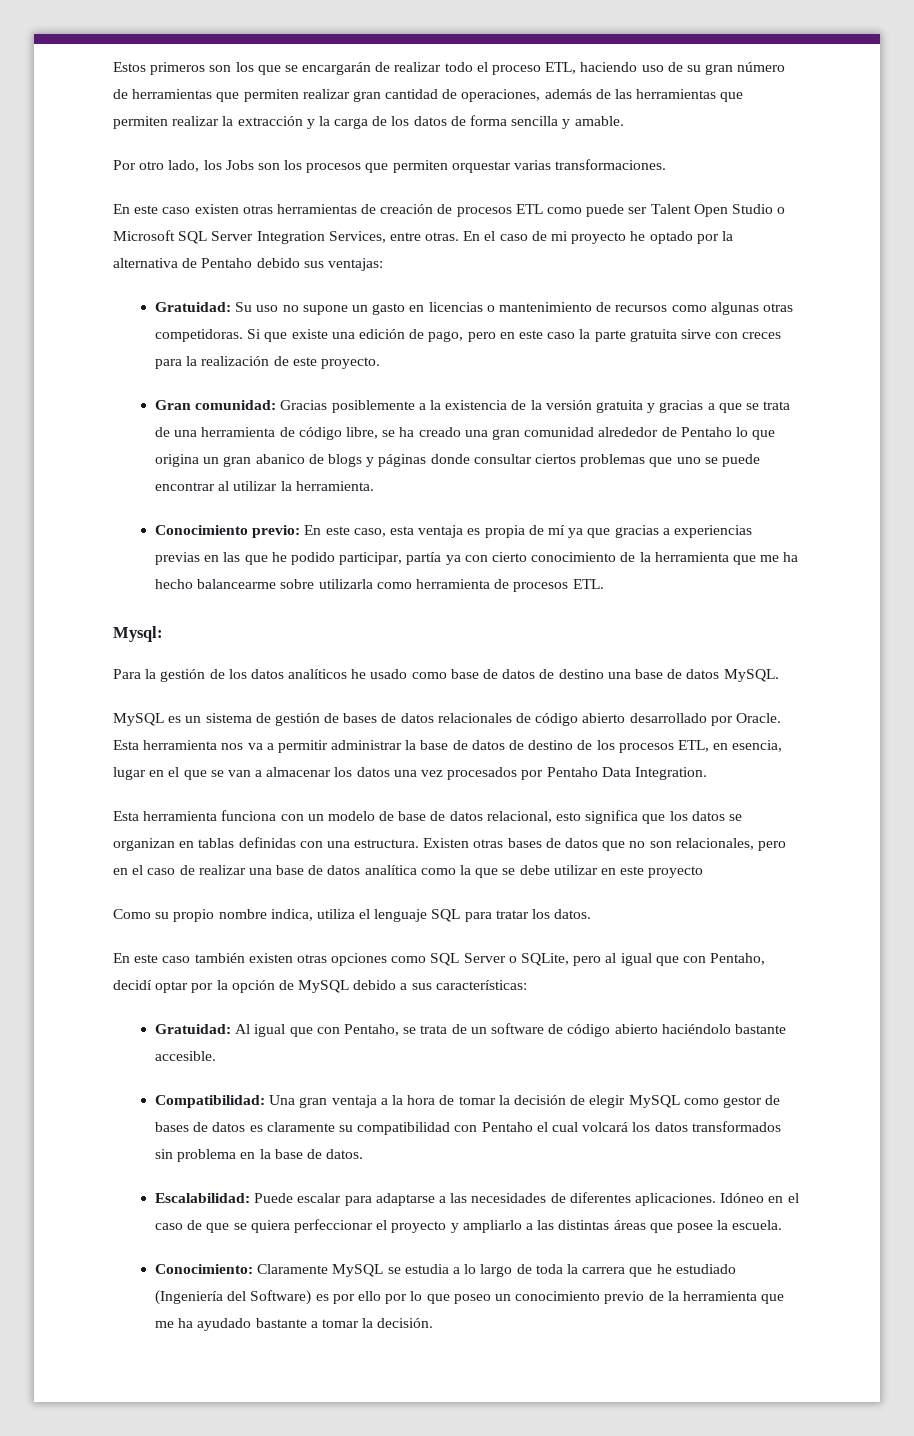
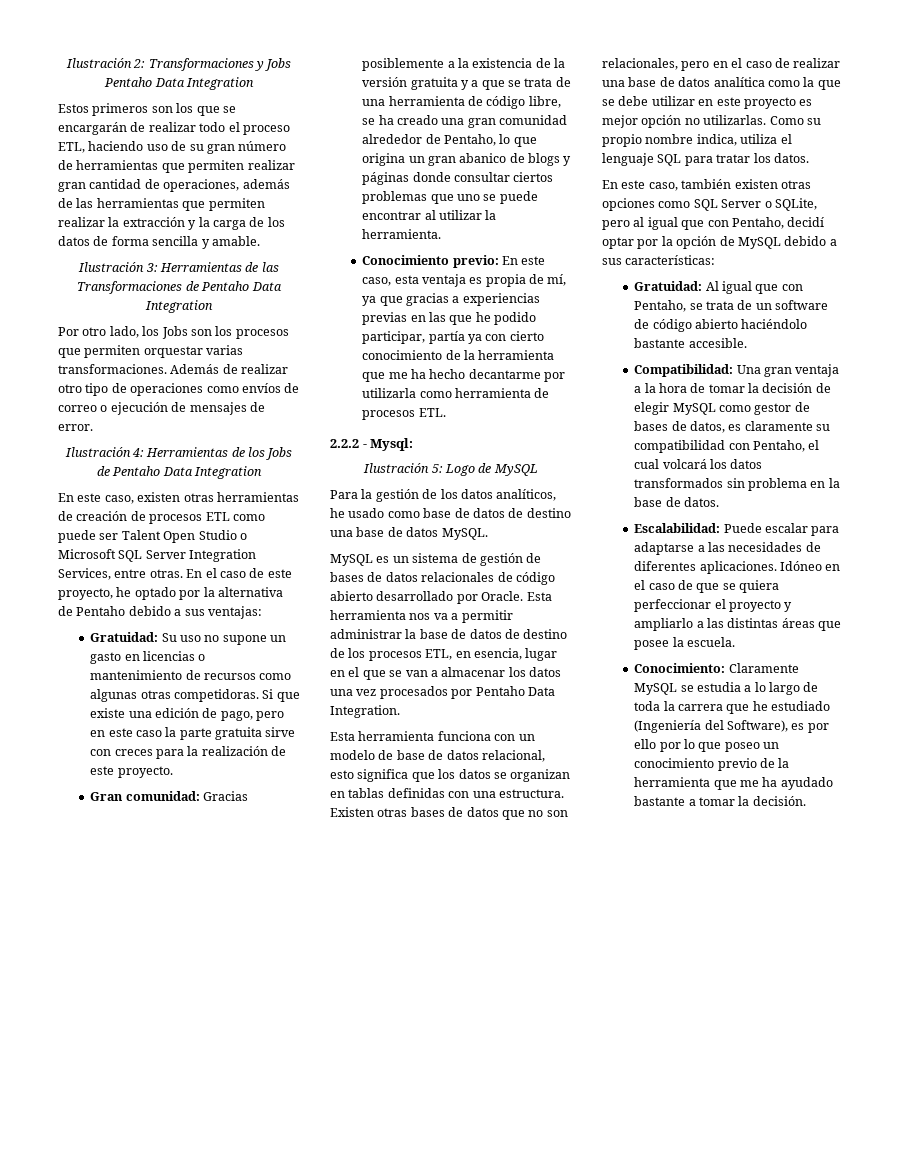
+ Ilustración 2: Transformaciones y Jobs Pentaho Data Integration
+ Ilustración 3: Herramientas de las Transformaciones de Pentaho Data Integration
- Por otro lado, los Jobs son los procesos que permiten orquestar varias transformaciones.
- En este caso existen otras herramientas de creación de procesos ETL como puede ser Talent Open Studio o Microsoft SQL Server Integration Services, entre otras.
+ Por otro lado, los Jobs son los procesos que permiten orquestar varias transformaciones. Además de realizar otro tipo de operaciones como envíos de correo o ejecución de mensajes de error.
+ Ilustración 4: Herramientas de los Jobs de Pentaho Data Integration
+ En este caso, existen otras herramientas de creación de procesos ETL como puede ser Talent Open Studio o Microsoft SQL Server Integration Services, entre otras.
- En el caso de mi proyecto he optado por la alternativa de Pentaho debido sus ventajas:
+ En el caso de este proyecto, he optado por la alternativa de Pentaho debido a sus ventajas:
- Gran comunidad: Gracias posiblemente a la existencia de la versión gratuita y gracias a que se trata de una herramienta de código libre, se ha creado una gran comunidad alrededor de Pentaho lo que origina un gran abanico de blogs y páginas donde consultar ciertos problemas que uno se puede encontrar al utilizar la herramienta.
+ Gran comunidad: Gracias posiblemente a la existencia de la versión gratuita y a que se trata de una herramienta de código libre, se ha creado una gran comunidad alrededor de Pentaho, lo que origina un gran abanico de blogs y páginas donde consultar ciertos problemas que uno se puede encontrar al utilizar la herramienta.
- Conocimiento previo: En este caso, esta ventaja es propia de mí ya que gracias a experiencias previas en las que he podido participar, partía ya con cierto conocimiento de la herramienta que me ha hecho balancearme sobre utilizarla como herramienta de procesos ETL.
+ Conocimiento previo: En este caso, esta ventaja es propia de mí, ya que gracias a experiencias previas en las que he podido participar, partía ya con cierto conocimiento de la herramienta que me ha hecho decantarme por utilizarla como herramienta de procesos ETL.
- Mysql:
+ 2.2.2 - Mysql:
+ Ilustración 5: Logo de MySQL
- Para la gestión de los datos analíticos he usado como base de datos de destino una base de datos MySQL.
+ Para la gestión de los datos analíticos, he usado como base de datos de destino una base de datos MySQL.
- Existen otras bases de datos que no son relacionales, pero en el caso de realizar una base de datos analítica como la que se debe utilizar en este proyecto
- Como su propio nombre indica, utiliza el lenguaje SQL para tratar los datos.
+ Existen otras bases de datos que no son relacionales, pero en el caso de realizar una base de datos analítica como la que se debe utilizar en este proyecto es mejor opción no utilizarlas. Como su propio nombre indica, utiliza el lenguaje SQL para tratar los datos.
- En este caso también existen otras opciones como SQL Server o SQLite, pero al igual que con Pentaho, decidí optar por la opción de MySQL debido a sus características:
+ En este caso, también existen otras opciones como SQL Server o SQLite, pero al igual que con Pentaho, decidí optar por la opción de MySQL debido a sus características:
- Compatibilidad: Una gran ventaja a la hora de tomar la decisión de elegir MySQL como gestor de bases de datos es claramente su compatibilidad con Pentaho el cual volcará los datos transformados sin problema en la base de datos.
+ Compatibilidad: Una gran ventaja a la hora de tomar la decisión de elegir MySQL como gestor de bases de datos, es claramente su compatibilidad con Pentaho, el cual volcará los datos transformados sin problema en la base de datos.
- Conocimiento: Claramente MySQL se estudia a lo largo de toda la carrera que he estudiado (Ingeniería del Software) es por ello por lo que poseo un conocimiento previo de la herramienta que me ha ayudado bastante a tomar la decisión.
+ Conocimiento: Claramente MySQL se estudia a lo largo de toda la carrera que he estudiado (Ingeniería del Software), es por ello por lo que poseo un conocimiento previo de la herramienta que me ha ayudado bastante a tomar la decisión.

